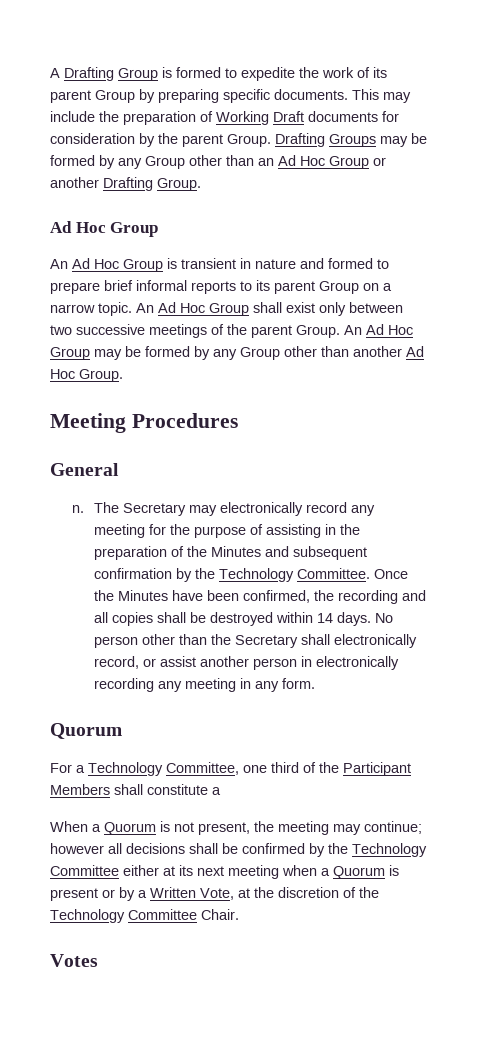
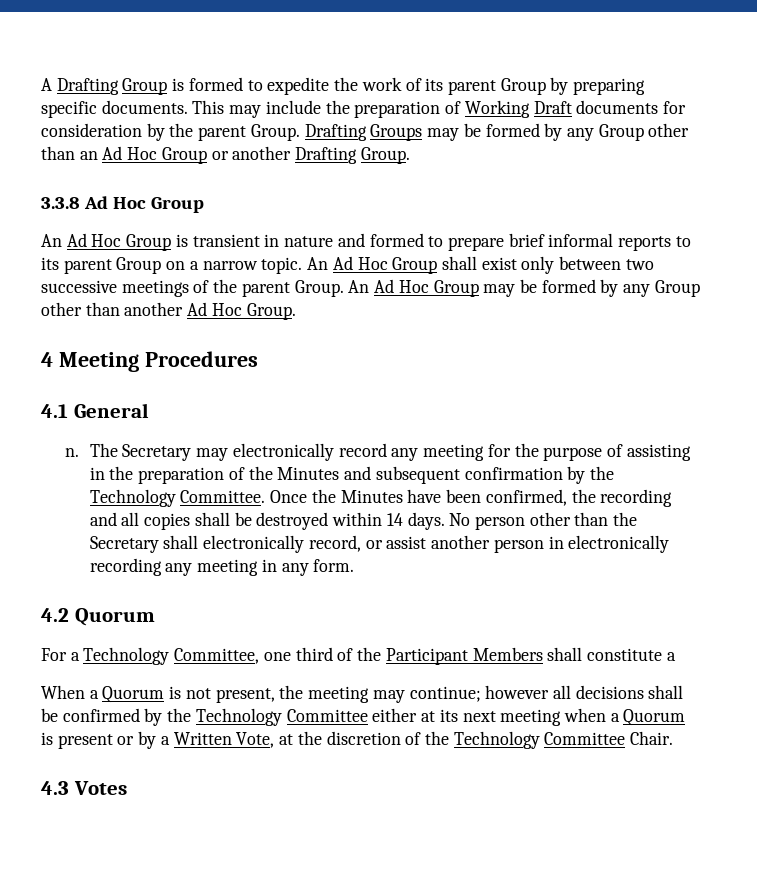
  Drafting Groups may be formed by any Group other than an Ad Hoc Group or another Drafting Group.
- Ad Hoc Group
+ 3.3.8 Ad Hoc Group
- Meeting Procedures
+ 4 Meeting Procedures
- General
+ 4.1 General
  No person other than the Secretary shall electronically record, or assist another person in electronically recording any meeting in any form.
- Quorum
+ 4.2 Quorum
- Votes
+ 4.3 Votes

